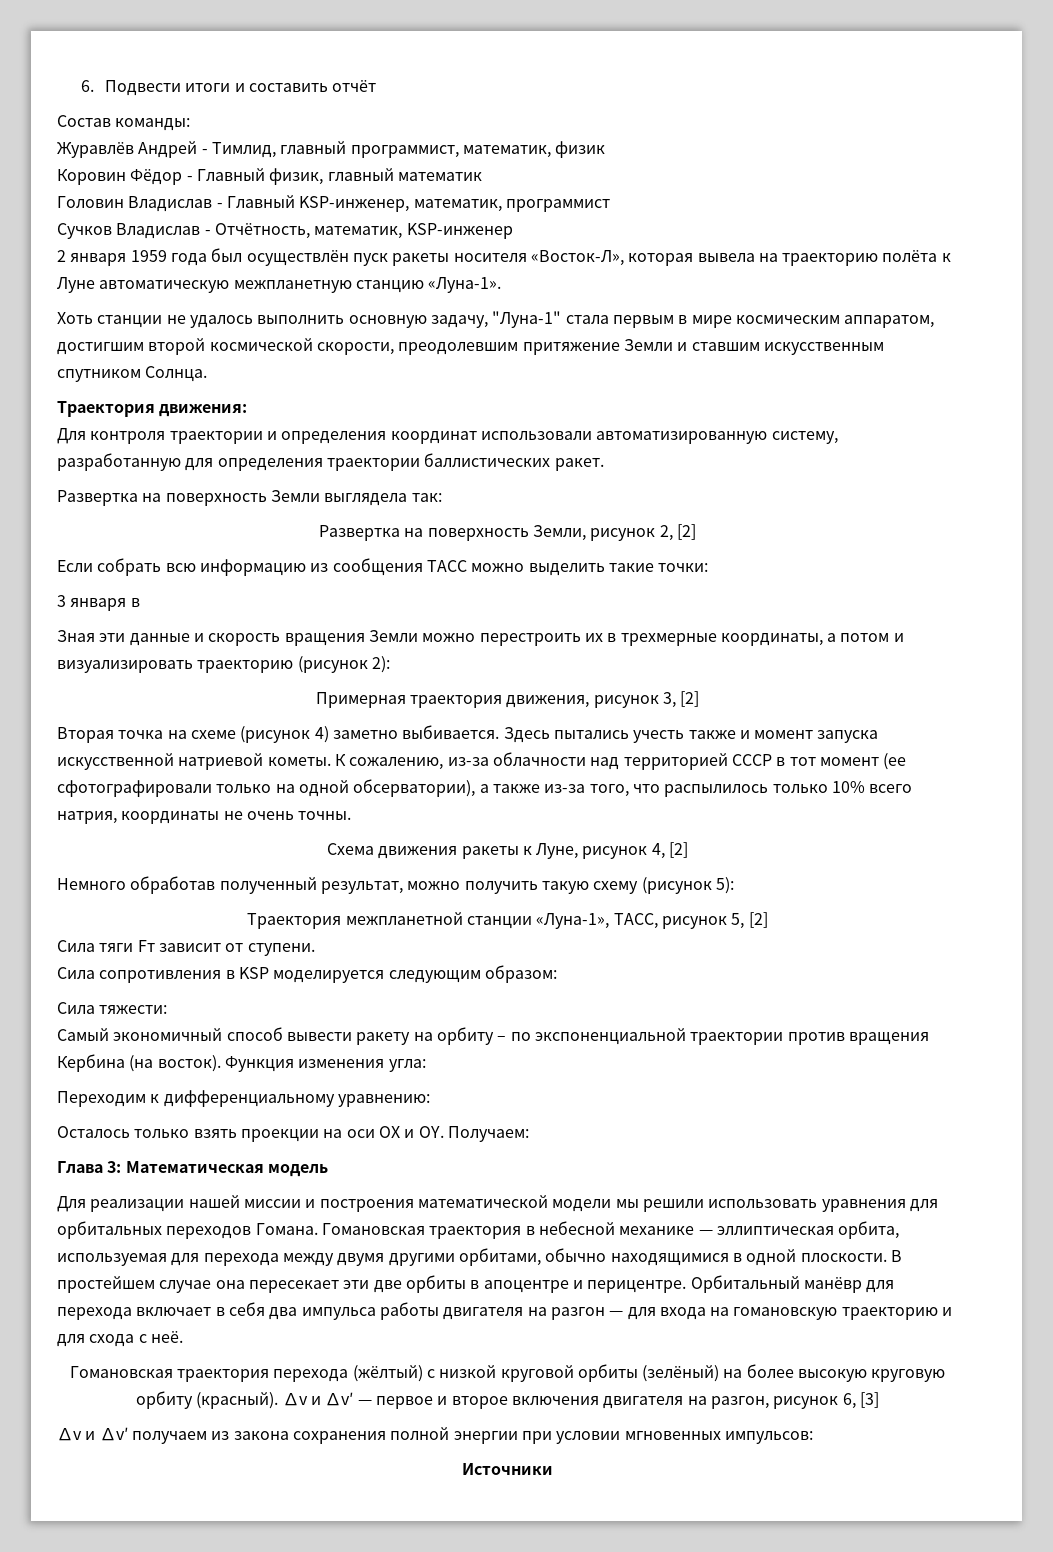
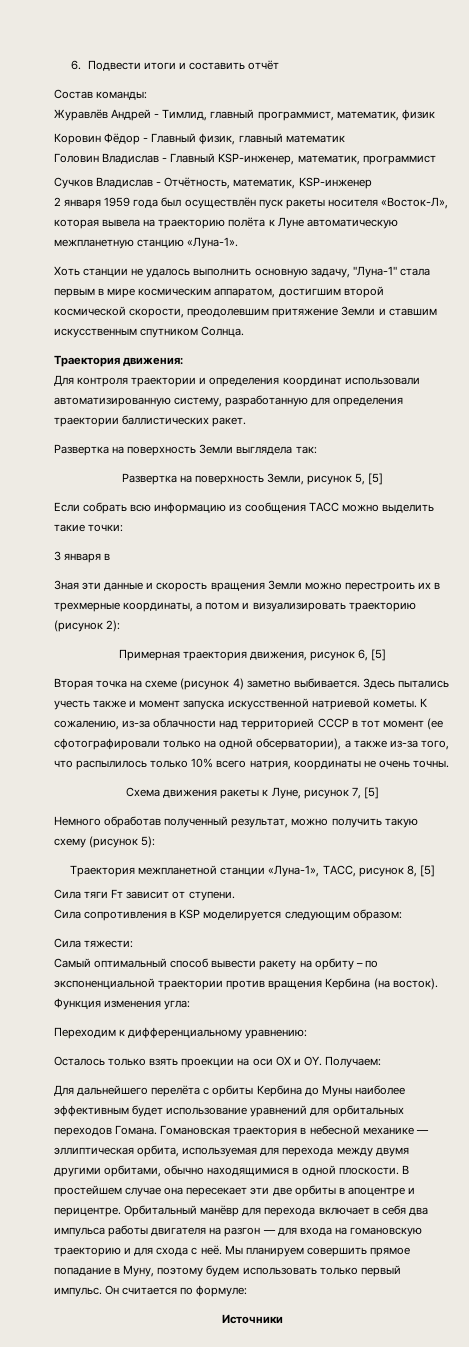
- Развертка на поверхность Земли, рисунок 2, [2]
+ Развертка на поверхность Земли, рисунок 5, [5]
- Примерная траектория движения, рисунок 3, [2]
+ Примерная траектория движения, рисунок 6, [5]
- Схема движения ракеты к Луне, рисунок 4, [2]
+ Схема движения ракеты к Луне, рисунок 7, [5]
- Траектория межпланетной станции «Луна-1», ТАСС, рисунок 5, [2]
+ Траектория межпланетной станции «Луна-1», ТАСС, рисунок 8, [5]
- Самый экономичный способ вывести ракету на орбиту – по экспоненциальной траектории против вращения Кербина (на восток).
+ Самый оптимальный способ вывести ракету на орбиту – по экспоненциальной траектории против вращения Кербина (на восток).
- Глава 3: Математическая модель
- Для реализации нашей миссии и построения математической модели мы решили использовать уравнения для орбитальных переходов Гомана.
+ Для дальнейшего перелёта с орбиты Кербина до Муны наиболее эффективным будет использование уравнений для орбитальных переходов Гомана.
- Орбитальный манёвр для перехода включает в себя два импульса работы двигателя на разгон — для входа на гомановскую траекторию и для схода с неё.
- Гомановская траектория перехода (жёлтый) с низкой круговой орбиты (зелёный) на более высокую круговую орбиту (красный). ∆v и ∆v′ — первое и второе включения двигателя на разгон, рисунок 6, [3]
- ∆v и ∆v′ получаем из закона сохранения полной энергии при условии мгновенных импульсов:
+ Орбитальный манёвр для перехода включает в себя два импульса работы двигателя на разгон — для входа на гомановскую траекторию и для схода с неё. Мы планируем совершить прямое попадание в Муну, поэтому будем использовать только первый импульс. Он считается по формуле:

